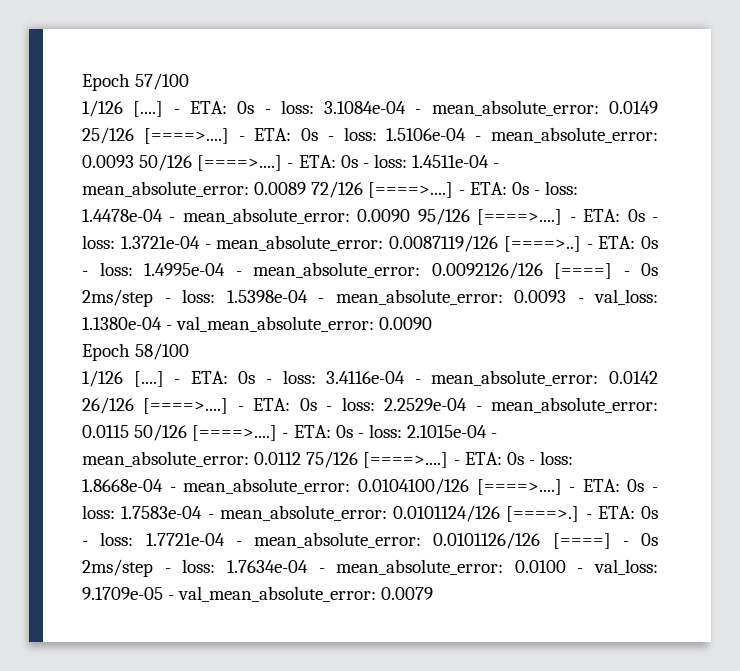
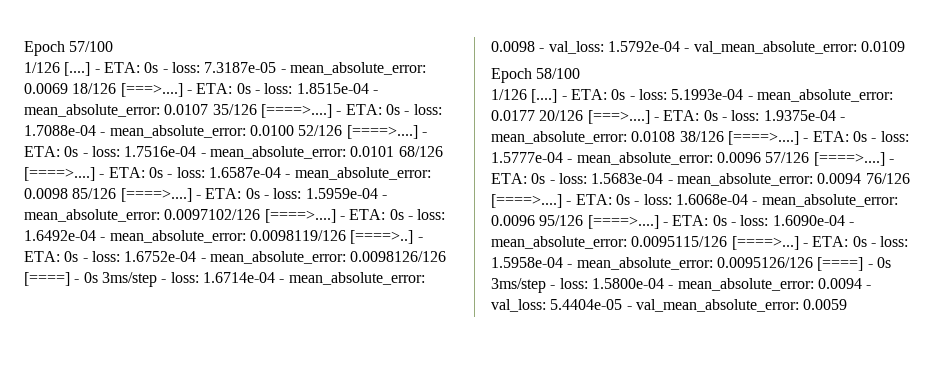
- - ETA: 0s - loss: 3.1084e-04 - mean_absolute_error: 0.0149 25/126 [====>....] - ETA: 0s - loss: 1.5106e-04 - mean_absolute_error: 0.0093 50/126 [====>....] - ETA: 0s - loss: 1.4511e-04 - mean_absolute_error: 0.0089 72/126 [====>....] - ETA: 0s - loss: 1.4478e-04 - mean_absolute_error: 0.0090 95/126 [====>....] - ETA: 0s - loss: 1.3721e-04 - mean_absolute_error: 0.0087119/126 [====>..]
+ - ETA: 0s - loss: 7.3187e-05 - mean_absolute_error: 0.0069 18/126 [===>....] - ETA: 0s - loss: 1.8515e-04 - mean_absolute_error: 0.0107 35/126 [====>....] - ETA: 0s - loss: 1.7088e-04 - mean_absolute_error: 0.0100 52/126 [====>....] - ETA: 0s - loss: 1.7516e-04 - mean_absolute_error: 0.0101 68/126 [====>....] - ETA: 0s - loss: 1.6587e-04 - mean_absolute_error: 0.0098 85/126 [====>....] - ETA: 0s - loss: 1.5959e-04 - mean_absolute_error: 0.0097102/126 [====>....] - ETA: 0s - loss: 1.6492e-04 - mean_absolute_error: 0.0098119/126 [====>..]
- - ETA: 0s - loss: 1.4995e-04 - mean_absolute_error: 0.0092126/126 [====] - 0s 2ms/step - loss: 1.5398e-04 - mean_absolute_error: 0.0093 - val_loss: 1.1380e-04 - val_mean_absolute_error: 0.0090
+ - ETA: 0s - loss: 1.6752e-04 - mean_absolute_error: 0.0098126/126 [====] - 0s 3ms/step - loss: 1.6714e-04 - mean_absolute_error: 0.0098 - val_loss: 1.5792e-04 - val_mean_absolute_error: 0.0109
- - ETA: 0s - loss: 3.4116e-04 - mean_absolute_error: 0.0142 26/126 [====>....] - ETA: 0s - loss: 2.2529e-04 - mean_absolute_error: 0.0115 50/126 [====>....] - ETA: 0s - loss: 2.1015e-04 - mean_absolute_error: 0.0112 75/126 [====>....] - ETA: 0s - loss: 1.8668e-04 - mean_absolute_error: 0.0104100/126 [====>....] - ETA: 0s - loss: 1.7583e-04 - mean_absolute_error: 0.0101124/126 [====>.] - ETA: 0s - loss: 1.7721e-04 - mean_absolute_error: 0.0101126/126 [====] - 0s 2ms/step - loss: 1.7634e-04 - mean_absolute_error: 0.0100 - val_loss: 9.1709e-05 - val_mean_absolute_error: 0.0079
+ - ETA: 0s - loss: 5.1993e-04 - mean_absolute_error: 0.0177 20/126 [===>....] - ETA: 0s - loss: 1.9375e-04 - mean_absolute_error: 0.0108 38/126 [====>....] - ETA: 0s - loss: 1.5777e-04 - mean_absolute_error: 0.0096 57/126 [====>....] - ETA: 0s - loss: 1.5683e-04 - mean_absolute_error: 0.0094 76/126 [====>....] - ETA: 0s - loss: 1.6068e-04 - mean_absolute_error: 0.0096 95/126 [====>....] - ETA: 0s - loss: 1.6090e-04 - mean_absolute_error: 0.0095115/126 [====>...] - ETA: 0s - loss: 1.5958e-04 - mean_absolute_error: 0.0095126/126 [====] - 0s 3ms/step - loss: 1.5800e-04 - mean_absolute_error: 0.0094 - val_loss: 5.4404e-05 - val_mean_absolute_error: 0.0059

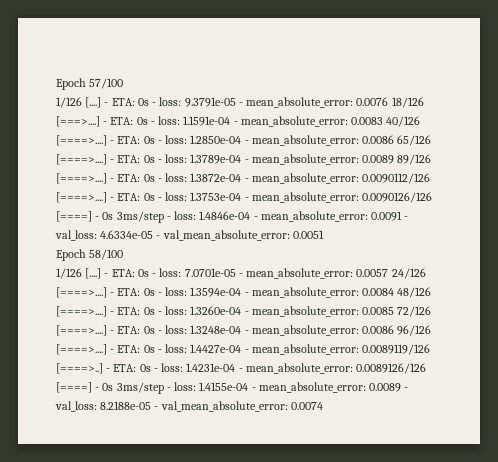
- - ETA: 0s - loss: 7.3187e-05 - mean_absolute_error: 0.0069 18/126 [===>....]
+ - ETA: 0s - loss: 9.3791e-05 - mean_absolute_error: 0.0076 18/126 [===>....]
- - ETA: 0s - loss: 1.8515e-04 - mean_absolute_error: 0.0107 35/126 [====>....] - ETA: 0s - loss: 1.7088e-04 - mean_absolute_error: 0.0100 52/126 [====>....] - ETA: 0s - loss: 1.7516e-04 - mean_absolute_error: 0.0101 68/126 [====>....] - ETA: 0s - loss: 1.6587e-04 - mean_absolute_error: 0.0098 85/126 [====>....] - ETA: 0s - loss: 1.5959e-04 - mean_absolute_error: 0.0097102/126 [====>....] - ETA: 0s - loss: 1.6492e-04 - mean_absolute_error: 0.0098119/126 [====>..] - ETA: 0s - loss: 1.6752e-04 - mean_absolute_error: 0.0098126/126 [====] - 0s 3ms/step - loss: 1.6714e-04 - mean_absolute_error: 0.0098 - val_loss: 1.5792e-04 - val_mean_absolute_error: 0.0109
+ - ETA: 0s - loss: 1.1591e-04 - mean_absolute_error: 0.0083 40/126 [====>....] - ETA: 0s - loss: 1.2850e-04 - mean_absolute_error: 0.0086 65/126 [====>....] - ETA: 0s - loss: 1.3789e-04 - mean_absolute_error: 0.0089 89/126 [====>....] - ETA: 0s - loss: 1.3872e-04 - mean_absolute_error: 0.0090112/126 [====>....] - ETA: 0s - loss: 1.3753e-04 - mean_absolute_error: 0.0090126/126 [====] - 0s 3ms/step - loss: 1.4846e-04 - mean_absolute_error: 0.0091 - val_loss: 4.6334e-05 - val_mean_absolute_error: 0.0051
- - ETA: 0s - loss: 5.1993e-04 - mean_absolute_error: 0.0177 20/126 [===>....] - ETA: 0s - loss: 1.9375e-04 - mean_absolute_error: 0.0108 38/126 [====>....] - ETA: 0s - loss: 1.5777e-04 - mean_absolute_error: 0.0096 57/126 [====>....] - ETA: 0s - loss: 1.5683e-04 - mean_absolute_error: 0.0094 76/126 [====>....] - ETA: 0s - loss: 1.6068e-04 - mean_absolute_error: 0.0096 95/126 [====>....] - ETA: 0s - loss: 1.6090e-04 - mean_absolute_error: 0.0095115/126 [====>...] - ETA: 0s - loss: 1.5958e-04 - mean_absolute_error: 0.0095126/126 [====] - 0s 3ms/step - loss: 1.5800e-04 - mean_absolute_error: 0.0094 - val_loss: 5.4404e-05 - val_mean_absolute_error: 0.0059
+ - ETA: 0s - loss: 7.0701e-05 - mean_absolute_error: 0.0057 24/126 [====>....] - ETA: 0s - loss: 1.3594e-04 - mean_absolute_error: 0.0084 48/126 [====>....] - ETA: 0s - loss: 1.3260e-04 - mean_absolute_error: 0.0085 72/126 [====>....] - ETA: 0s - loss: 1.3248e-04 - mean_absolute_error: 0.0086 96/126 [====>....] - ETA: 0s - loss: 1.4427e-04 - mean_absolute_error: 0.0089119/126 [====>..] - ETA: 0s - loss: 1.4231e-04 - mean_absolute_error: 0.0089126/126 [====] - 0s 3ms/step - loss: 1.4155e-04 - mean_absolute_error: 0.0089 - val_loss: 8.2188e-05 - val_mean_absolute_error: 0.0074

